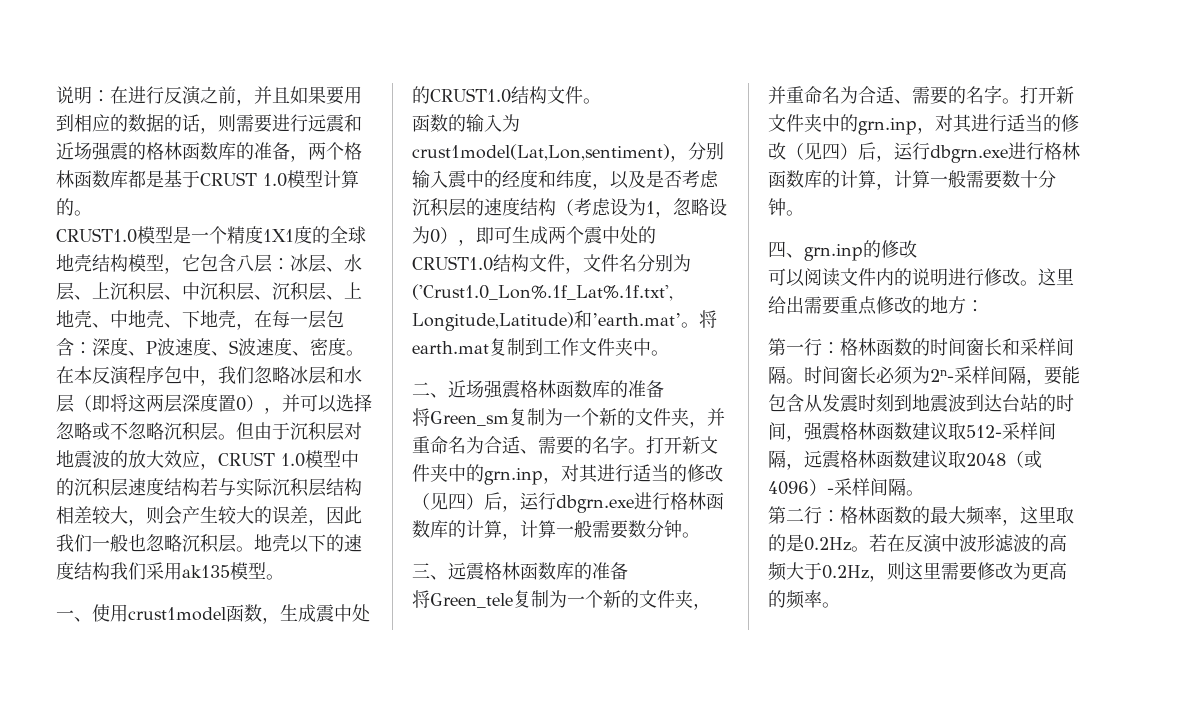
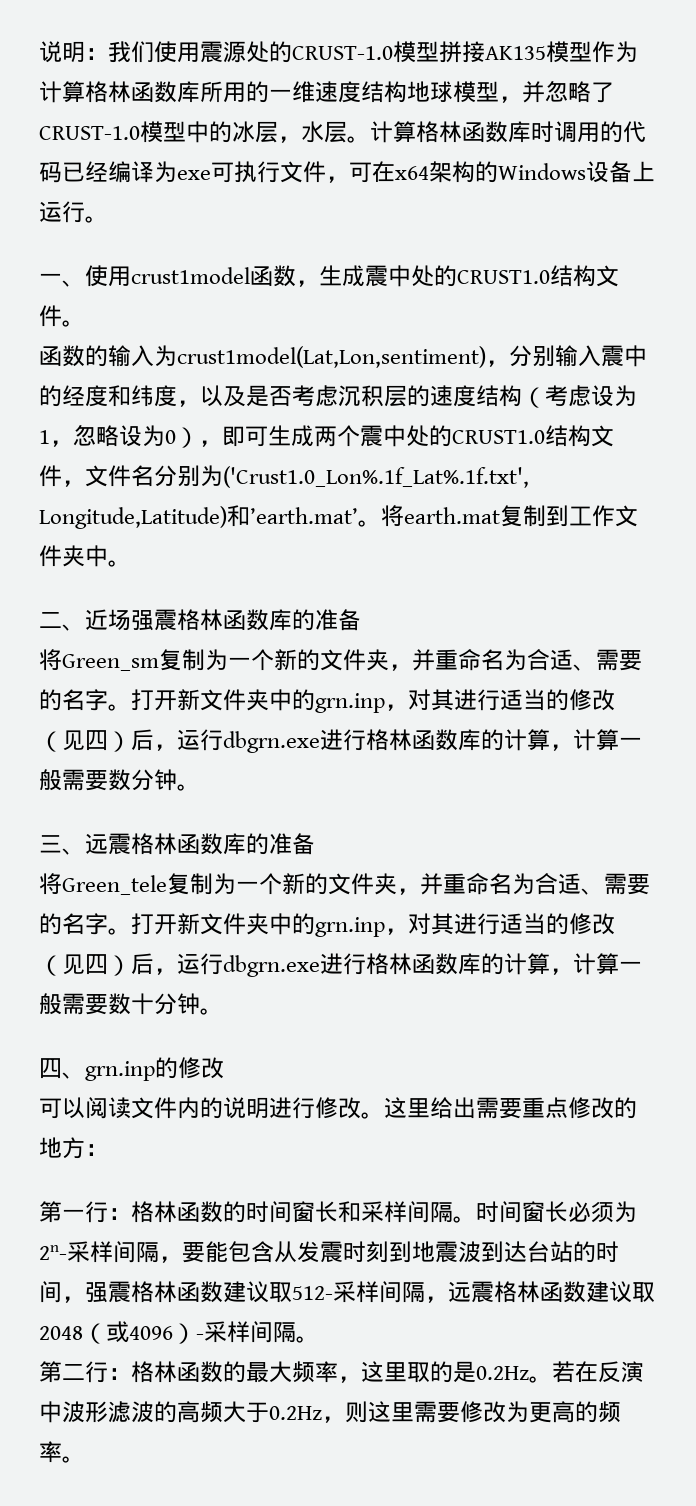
- 说明：在进行反演之前，并且如果要用到相应的数据的话，则需要进行远震和近场强震的格林函数库的准备，两个格林函数库都是基于CRUST 1.0模型计算的。
- CRUST1.0模型是一个精度1X1度的全球地壳结构模型，它包含八层：冰层、水层、上沉积层、中沉积层、沉积层、上地壳、中地壳、下地壳，在每一层包含：深度、P波速度、S波速度、密度。在本反演程序包中，我们忽略冰层和水层（即将这两层深度置0），并可以选择忽略或不忽略沉积层。但由于沉积层对地震波的放大效应，CRUST 1.0模型中的沉积层速度结构若与实际沉积层结构相差较大，则会产生较大的误差，因此我们一般也忽略沉积层。地壳以下的速度结构我们采用ak135模型。
+ 说明：我们使用震源处的CRUST-1.0模型拼接AK135模型作为计算格林函数库所用的一维速度结构地球模型，并忽略了CRUST-1.0模型中的冰层，水层。计算格林函数库时调用的代码已经编译为exe可执行文件，可在x64架构的Windows设备上运行。

